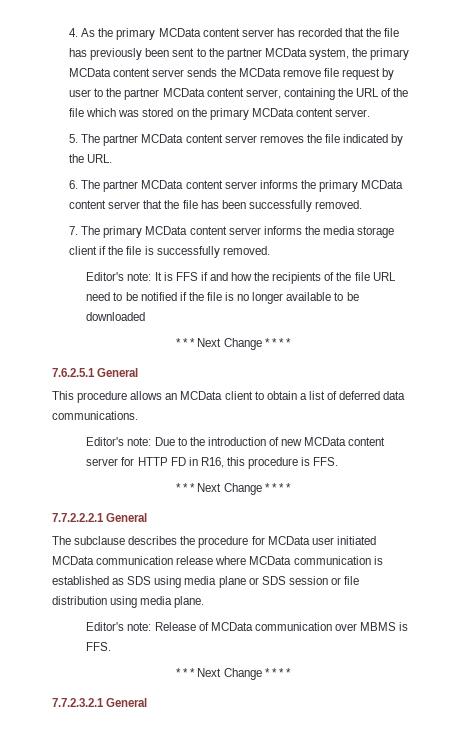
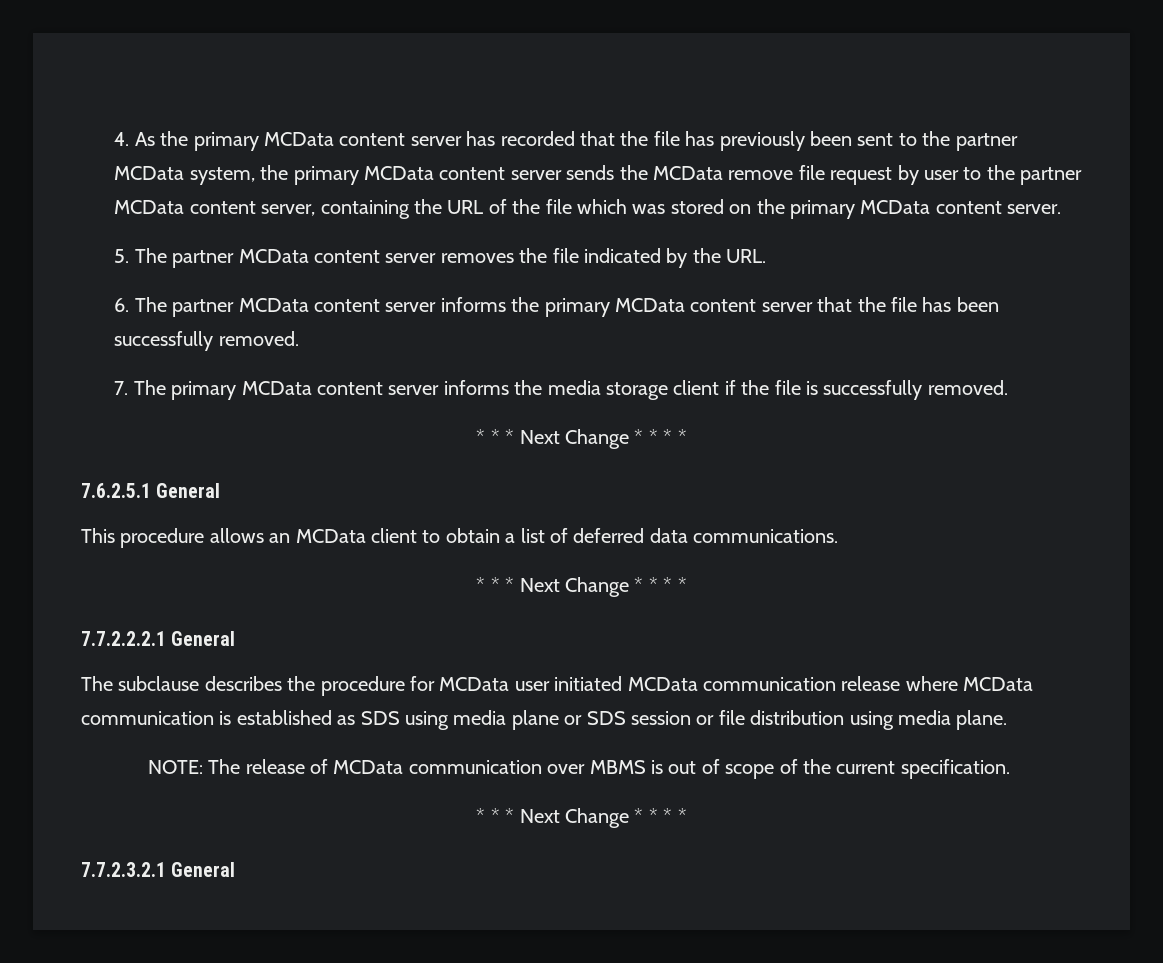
- Editor's note: It is FFS if and how the recipients of the file URL need to be notified if the file is no longer available to be downloaded
- Editor's note: Due to the introduction of new MCData content server for HTTP FD in R16, this procedure is FFS.
- Editor's note: Release of MCData communication over MBMS is FFS.
+ NOTE: The release of MCData communication over MBMS is out of scope of the current specification.

